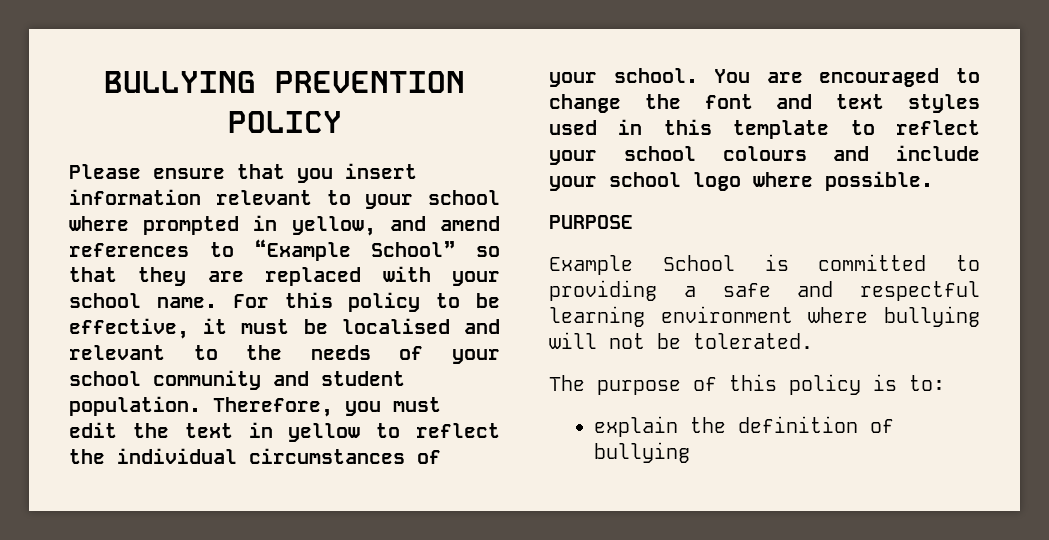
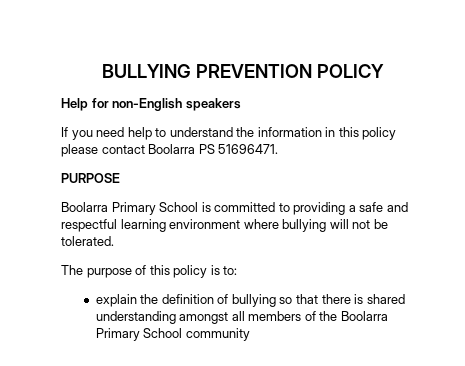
- Please ensure that you insert information relevant to your school where prompted in yellow, and amend references to “Example School” so that they are replaced with your school name. For this policy to be effective, it must be localised and relevant to the needs of your school community and student population. Therefore, you must edit the text in yellow to reflect the individual circumstances of your school. You are encouraged to change the font and text styles used in this template to reflect your school colours and include your school logo where possible.
+ Help for non-English speakers
+ If you need help to understand the information in this policy please contact Boolarra PS 51696471.
- Example School is committed to providing a safe and respectful learning environment where bullying will not be tolerated.
+ Boolarra Primary School is committed to providing a safe and respectful learning environment where bullying will not be tolerated.
- explain the definition of bullying
+ explain the definition of bullying so that there is shared understanding amongst all members of the Boolarra Primary School community

